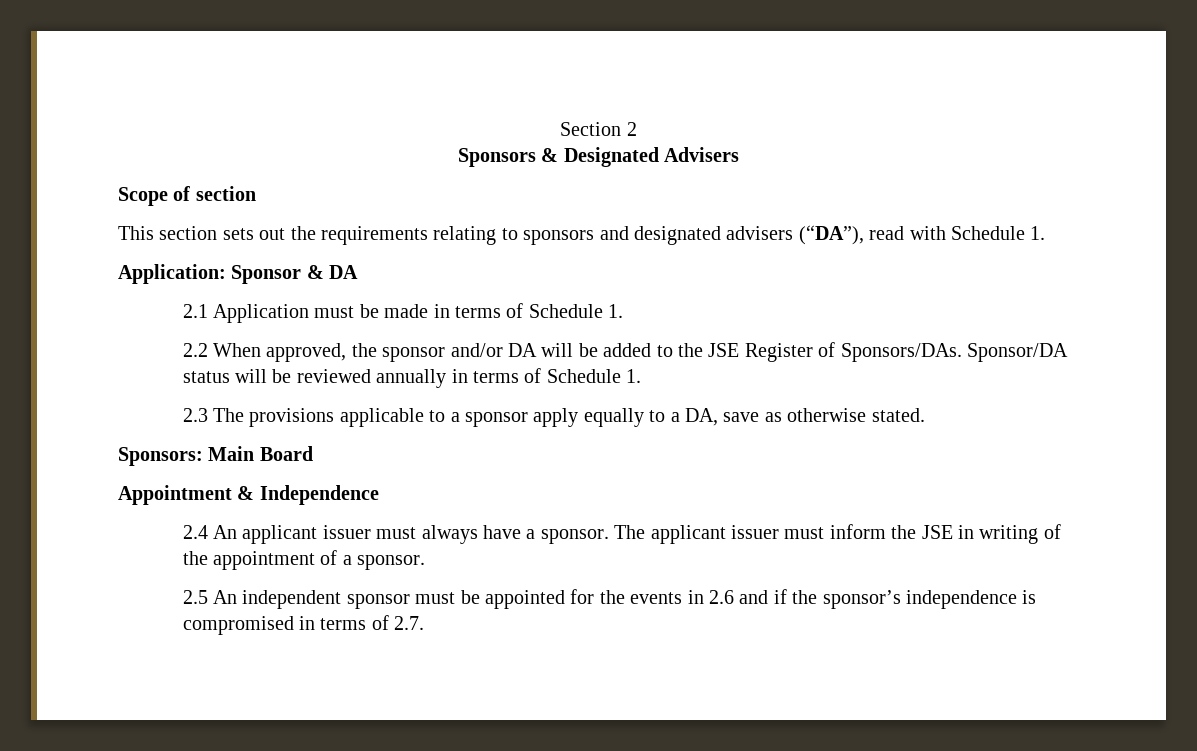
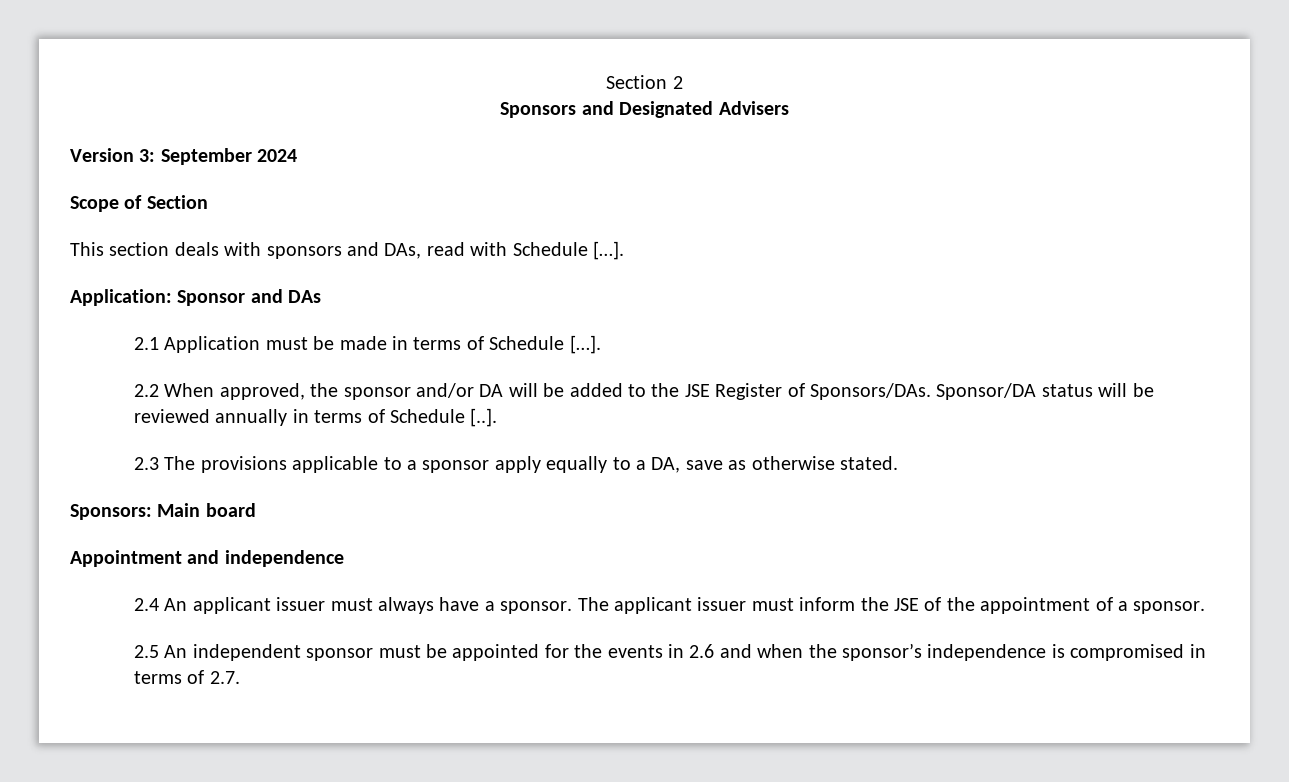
- Sponsors & Designated Advisers
+ Sponsors and Designated Advisers
+ Version 3: September 2024
- Scope of section
+ Scope of Section
- This section sets out the requirements relating to sponsors and designated advisers (“DA”), read with Schedule 1.
+ This section deals with sponsors and DAs, read with Schedule […].
- Application: Sponsor & DA
+ Application: Sponsor and DAs
- 2.1 Application must be made in terms of Schedule 1.
+ 2.1 Application must be made in terms of Schedule […].
- Sponsor/DA status will be reviewed annually in terms of Schedule 1.
+ Sponsor/DA status will be reviewed annually in terms of Schedule [..].
- Sponsors: Main Board
+ Sponsors: Main board
- Appointment & Independence
+ Appointment and independence
- The applicant issuer must inform the JSE in writing of the appointment of a sponsor.
+ The applicant issuer must inform the JSE of the appointment of a sponsor.
- 2.5 An independent sponsor must be appointed for the events in 2.6 and if the sponsor’s independence is compromised in terms of 2.7.
+ 2.5 An independent sponsor must be appointed for the events in 2.6 and when the sponsor’s independence is compromised in terms of 2.7.

